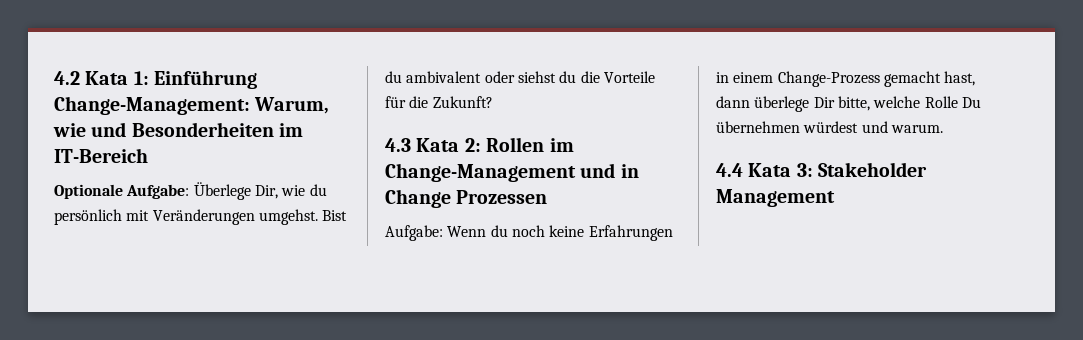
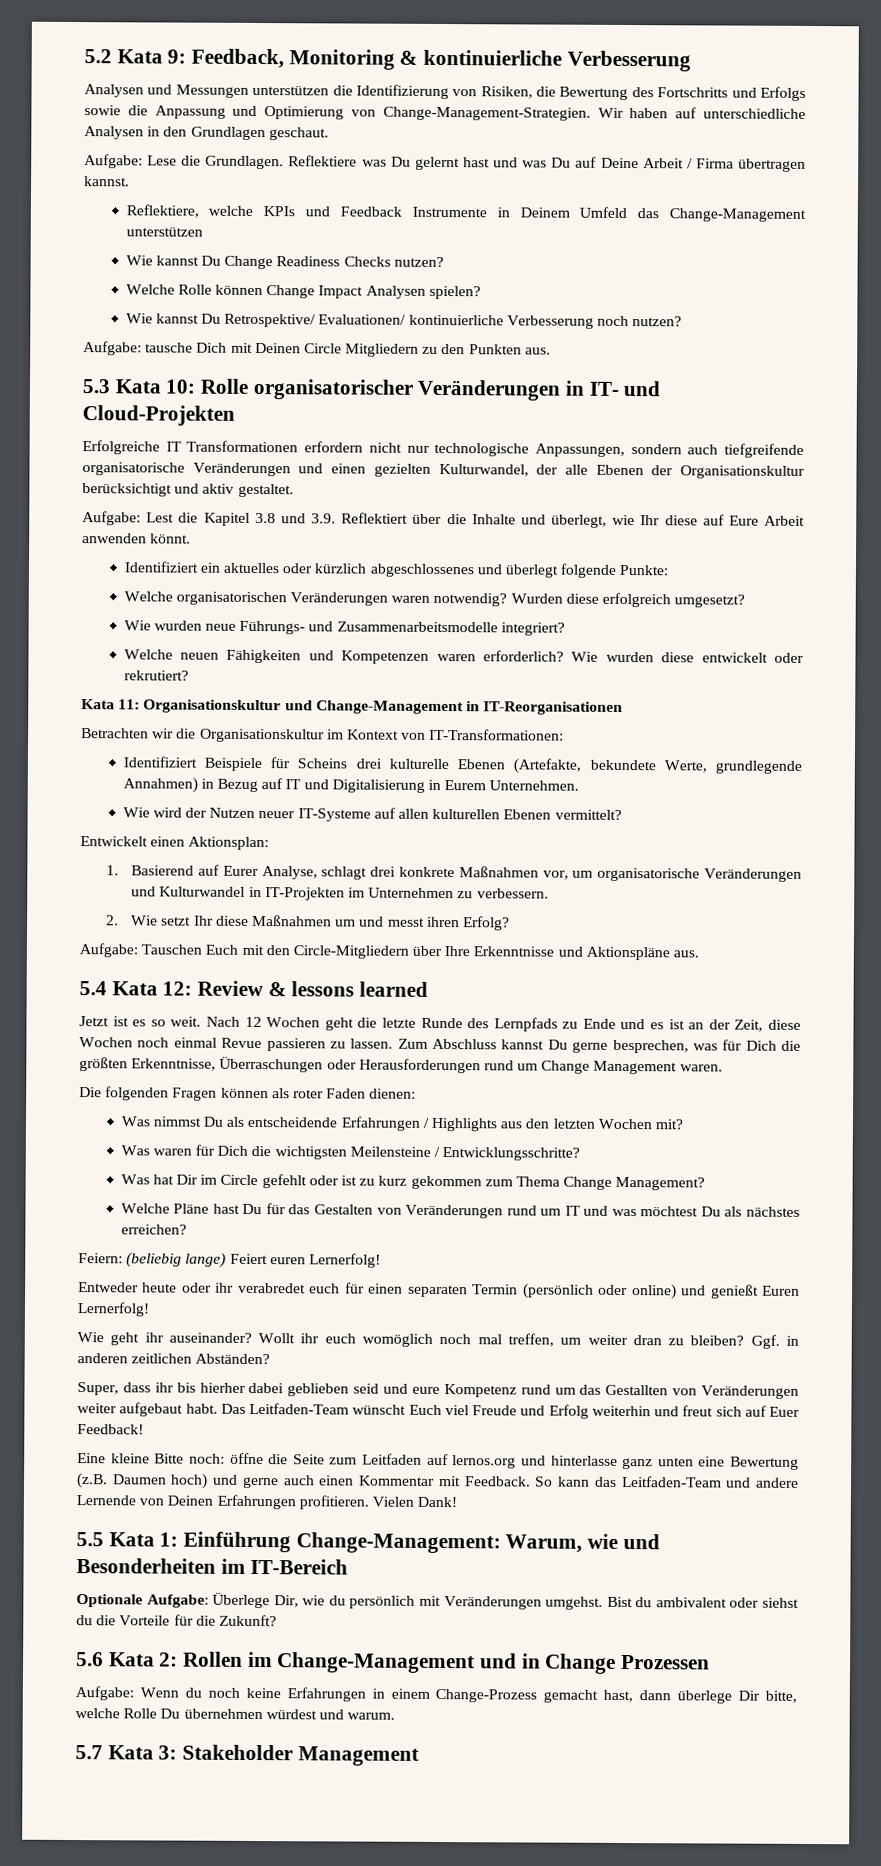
- 4.2 Kata 1: Einführung Change-Management: Warum, wie und Besonderheiten im IT-Bereich
+ 5.2 Kata 9: Feedback, Monitoring & kontinuierliche Verbesserung
+ Analysen und Messungen unterstützen die Identifizierung von Risiken, die Bewertung des Fortschritts und Erfolgs sowie die Anpassung und Optimierung von Change-Management-Strategien. Wir haben auf unterschiedliche Analysen in den Grundlagen geschaut.
+ Aufgabe: Lese die Grundlagen. Reflektiere was Du gelernt hast und was Du auf Deine Arbeit / Firma übertragen kannst.
+ Reflektiere, welche KPIs und Feedback Instrumente in Deinem Umfeld das Change-Management unterstützen
+ Wie kannst Du Change Readiness Checks nutzen?
+ Welche Rolle können Change Impact Analysen spielen?
+ Wie kannst Du Retrospektive/ Evaluationen/ kontinuierliche Verbesserung noch nutzen?
+ Aufgabe: tausche Dich mit Deinen Circle Mitgliedern zu den Punkten aus.
+ 5.3 Kata 10: Rolle organisatorischer Veränderungen in IT- und Cloud-Projekten
+ Erfolgreiche IT Transformationen erfordern nicht nur technologische Anpassungen, sondern auch tiefgreifende organisatorische Veränderungen und einen gezielten Kulturwandel, der alle Ebenen der Organisationskultur berücksichtigt und aktiv gestaltet.
+ Aufgabe: Lest die Kapitel 3.8 und 3.9. Reflektiert über die Inhalte und überlegt, wie Ihr diese auf Eure Arbeit anwenden könnt.
+ Identifiziert ein aktuelles oder kürzlich abgeschlossenes und überlegt folgende Punkte:
+ Welche organisatorischen Veränderungen waren notwendig? Wurden diese erfolgreich umgesetzt?
+ Wie wurden neue Führungs- und Zusammenarbeitsmodelle integriert?
+ Welche neuen Fähigkeiten und Kompetenzen waren erforderlich? Wie wurden diese entwickelt oder rekrutiert?
+ Kata 11: Organisationskultur und Change-Management in IT-Reorganisationen
+ Betrachten wir die Organisationskultur im Kontext von IT-Transformationen:
+ Identifiziert Beispiele für Scheins drei kulturelle Ebenen (Artefakte, bekundete Werte, grundlegende Annahmen) in Bezug auf IT und Digitalisierung in Eurem Unternehmen.
+ Wie wird der Nutzen neuer IT-Systeme auf allen kulturellen Ebenen vermittelt?
+ Entwickelt einen Aktionsplan:
+ 1. Basierend auf Eurer Analyse, schlagt drei konkrete Maßnahmen vor, um organisatorische Veränderungen und Kulturwandel in IT-Projekten im Unternehmen zu verbessern.
+ 2. Wie setzt Ihr diese Maßnahmen um und messt ihren Erfolg?
+ Aufgabe: Tauschen Euch mit den Circle-Mitgliedern über Ihre Erkenntnisse und Aktionspläne aus.
+ 5.4 Kata 12: Review & lessons learned
+ Jetzt ist es so weit. Nach 12 Wochen geht die letzte Runde des Lernpfads zu Ende und es ist an der Zeit, diese Wochen noch einmal Revue passieren zu lassen. Zum Abschluss kannst Du gerne besprechen, was für Dich die größten Erkenntnisse, Überraschungen oder Herausforderungen rund um Change Management waren.
+ Die folgenden Fragen können als roter Faden dienen:
+ Was nimmst Du als entscheidende Erfahrungen / Highlights aus den letzten Wochen mit?
+ Was waren für Dich die wichtigsten Meilensteine / Entwicklungsschritte?
+ Was hat Dir im Circle gefehlt oder ist zu kurz gekommen zum Thema Change Management?
+ Welche Pläne hast Du für das Gestalten von Veränderungen rund um IT und was möchtest Du als nächstes erreichen?
+ Feiern: (beliebig lange) Feiert euren Lernerfolg!
+ Entweder heute oder ihr verabredet euch für einen separaten Termin (persönlich oder online) und genießt Euren Lernerfolg!
+ Wie geht ihr auseinander? Wollt ihr euch womöglich noch mal treffen, um weiter dran zu bleiben? Ggf. in anderen zeitlichen Abständen?
+ Super, dass ihr bis hierher dabei geblieben seid und eure Kompetenz rund um das Gestallten von Veränderungen weiter aufgebaut habt. Das Leitfaden-Team wünscht Euch viel Freude und Erfolg weiterhin und freut sich auf Euer Feedback!
+ Eine kleine Bitte noch: öffne die Seite zum Leitfaden auf lernos.org und hinterlasse ganz unten eine Bewertung (z.B. Daumen hoch) und gerne auch einen Kommentar mit Feedback. So kann das Leitfaden-Team und andere Lernende von Deinen Erfahrungen profitieren. Vielen Dank!
+ 5.5 Kata 1: Einführung Change-Management: Warum, wie und Besonderheiten im IT-Bereich
- 4.3 Kata 2: Rollen im Change-Management und in Change Prozessen
+ 5.6 Kata 2: Rollen im Change-Management und in Change Prozessen
- 4.4 Kata 3: Stakeholder Management
+ 5.7 Kata 3: Stakeholder Management

